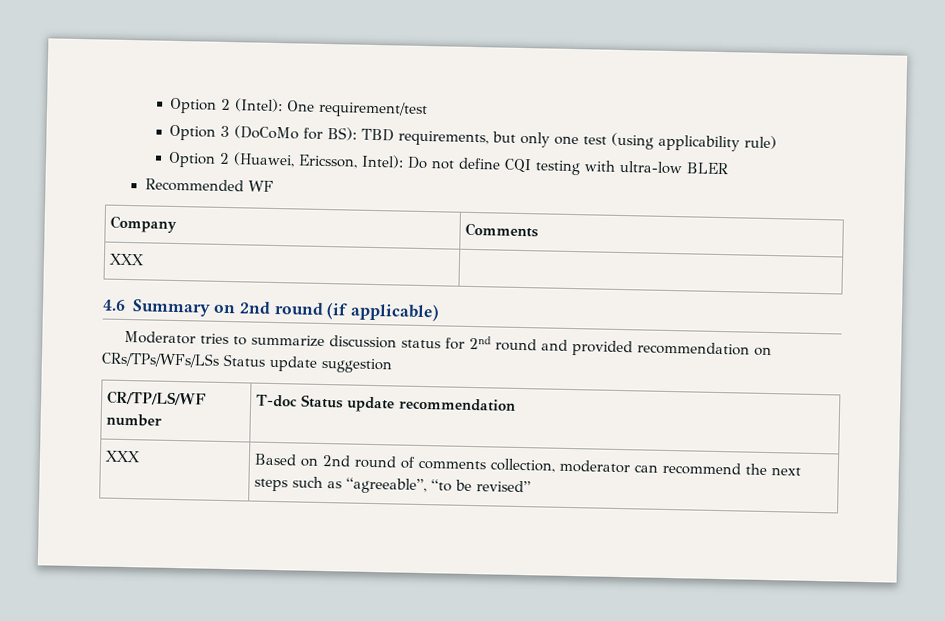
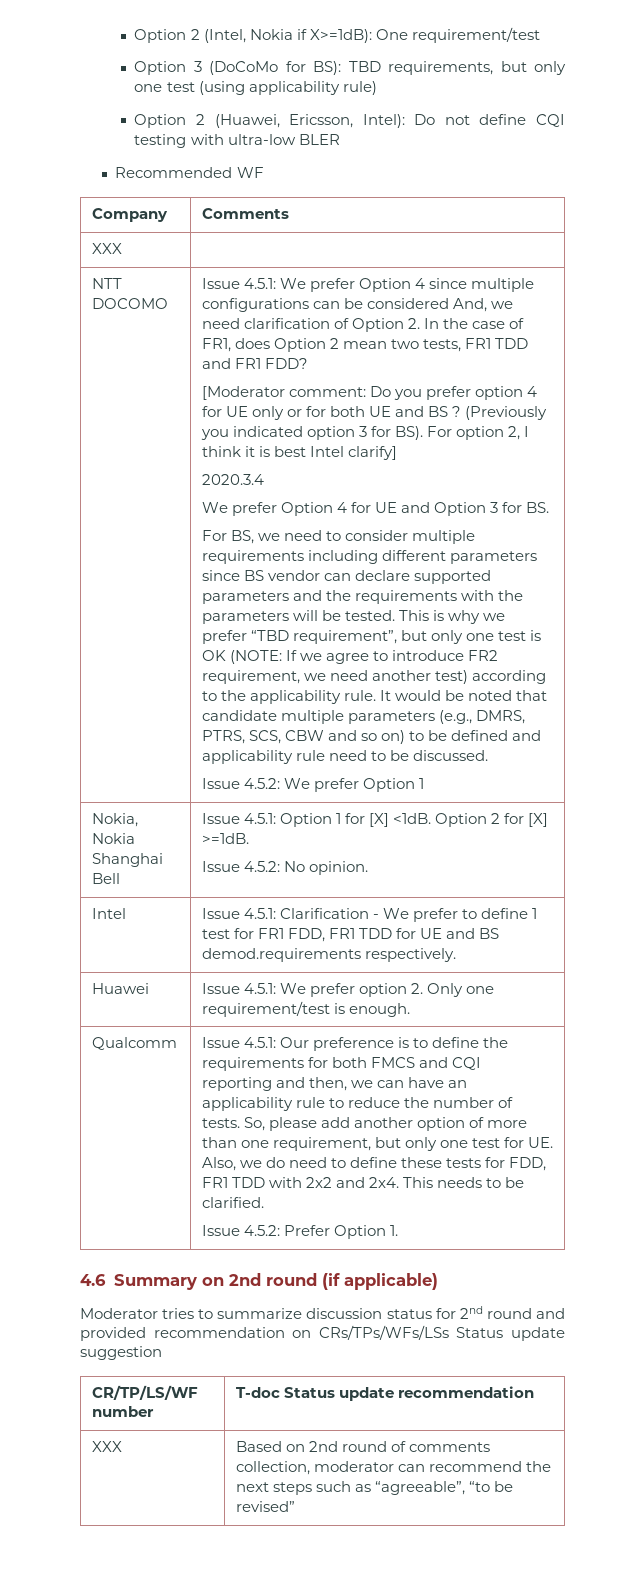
- Option 2 (Intel): One requirement/test
+ Option 2 (Intel, Nokia if X>=1dB): One requirement/test
+ NTT DOCOMO | Issue 4.5.1: We prefer Option 4 since multiple configurations can be considered And, we need clarification of Option 2. In the case of FR1, does Option 2 mean two tests, FR1 TDD and FR1 FDD?
+ [Moderator comment: Do you prefer option 4 for UE only or for both UE and BS ? (Previously you indicated option 3 for BS). For option 2, I think it is best Intel clarify]
+ 2020.3.4
+ We prefer Option 4 for UE and Option 3 for BS.
+ For BS, we need to consider multiple requirements including different parameters since BS vendor can declare supported parameters and the requirements with the parameters will be tested. This is why we prefer “TBD requirement”, but only one test is OK (NOTE: If we agree to introduce FR2 requirement, we need another test) according to the applicability rule. It would be noted that candidate multiple parameters (e.g., DMRS, PTRS, SCS, CBW and so on) to be defined and applicability rule need to be discussed.
+ Issue 4.5.2: We prefer Option 1
+ Nokia, Nokia Shanghai Bell | Issue 4.5.1: Option 1 for [X] <1dB. Option 2 for [X] >=1dB.
+ Issue 4.5.2: No opinion.
+ Intel | Issue 4.5.1: Clarification - We prefer to define 1 test for FR1 FDD, FR1 TDD for UE and BS demod.requirements respectively.
+ Huawei | Issue 4.5.1: We prefer option 2. Only one requirement/test is enough.
+ Qualcomm | Issue 4.5.1: Our preference is to define the requirements for both FMCS and CQI reporting and then, we can have an applicability rule to reduce the number of tests. So, please add another option of more than one requirement, but only one test for UE. Also, we do need to define these tests for FDD, FR1 TDD with 2x2 and 2x4. This needs to be clarified.
+ Issue 4.5.2: Prefer Option 1.

